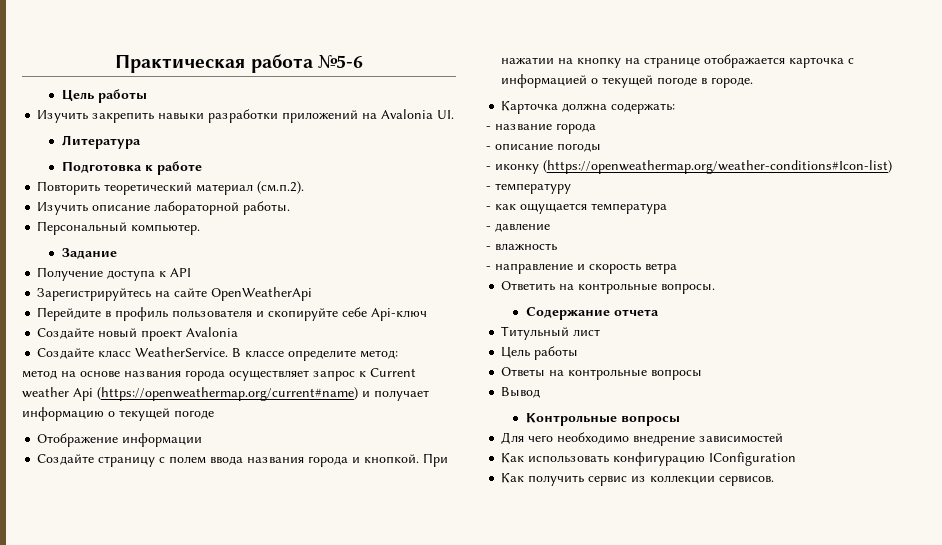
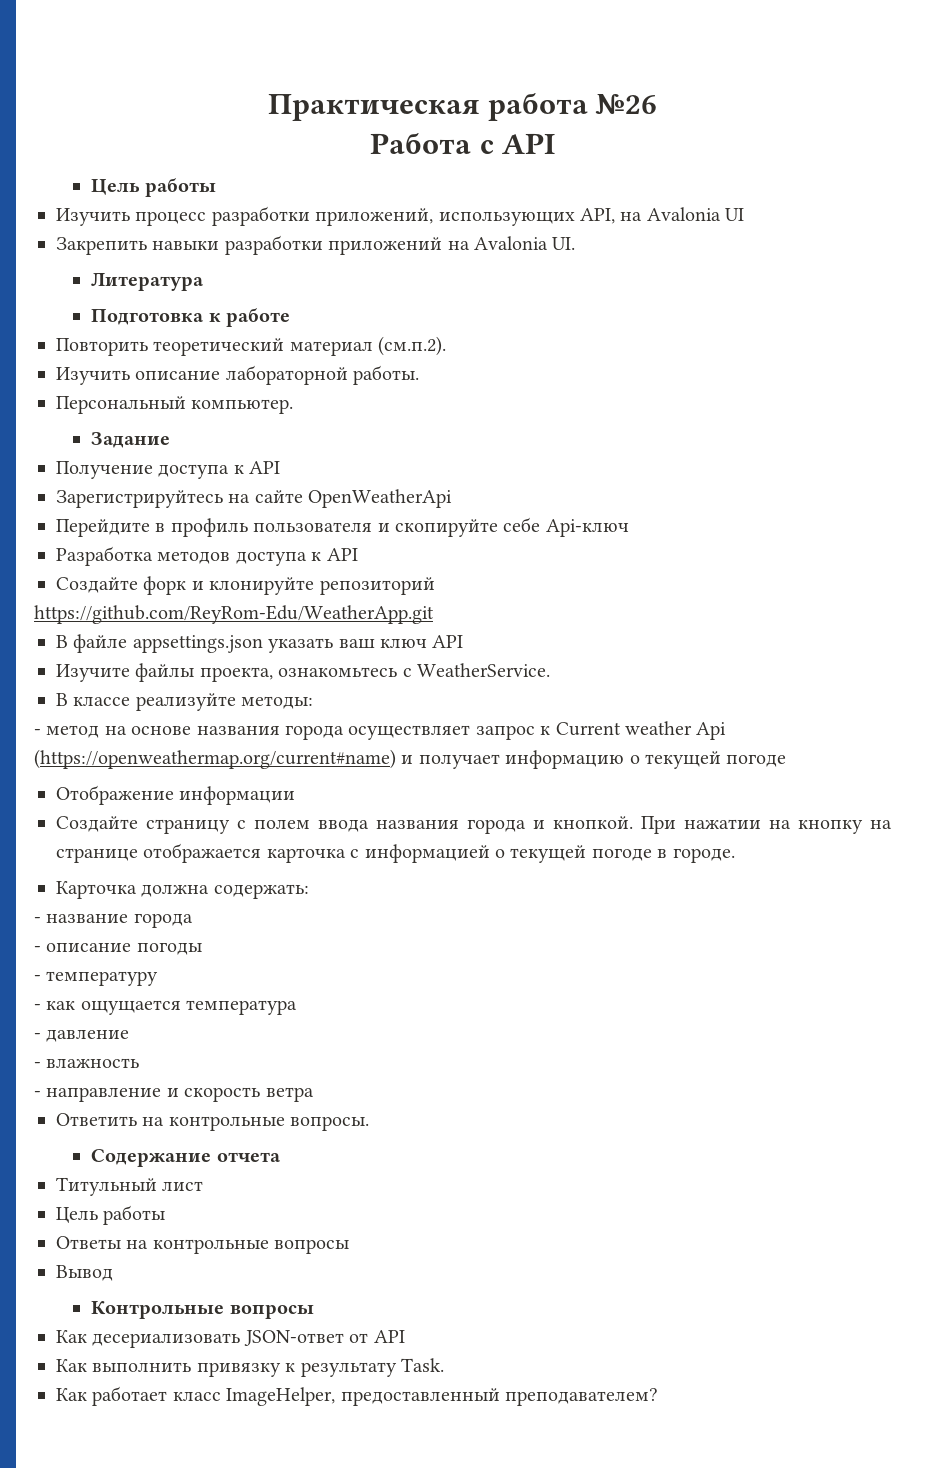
- Практическая работа №5-6
+ Практическая работа №26
+ Работа с API
- Изучить закрепить навыки разработки приложений на Avalonia UI.
+ Изучить процесс разработки приложений, использующих API, на Avalonia UI
+ Закрепить навыки разработки приложений на Avalonia UI.
- Создайте новый проект Avalonia
- Создайте класс WeatherService. В классе определите метод:
- метод на основе названия города осуществляет запрос к Current weather Api (https://openweathermap.org/current#name) и получает информацию о текущей погоде
+ Разработка методов доступа к API
+ Создайте форк и клонируйте репозиторий
+ https://github.com/ReyRom-Edu/WeatherApp.git
+ В файле appsettings.json указать ваш ключ API
+ Изучите файлы проекта, ознакомьтесь с WeatherService.
+ В классе реализуйте методы:
+ - метод на основе названия города осуществляет запрос к Current weather Api (https://openweathermap.org/current#name) и получает информацию о текущей погоде
- - иконку (https://openweathermap.org/weather-conditions#Icon-list)
- Для чего необходимо внедрение зависимостей
- Как использовать конфигурацию IConfiguration
- Как получить сервис из коллекции сервисов.
+ Как десериализовать JSON-ответ от API
+ Как выполнить привязку к результату Task.
+ Как работает класс ImageHelper, предоставленный преподавателем?

